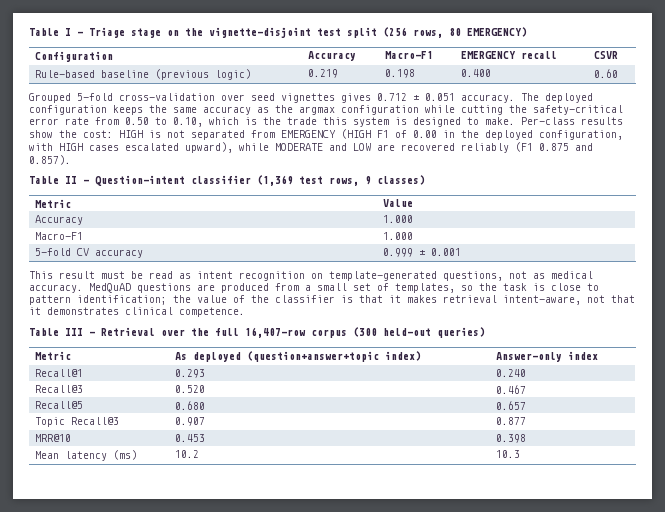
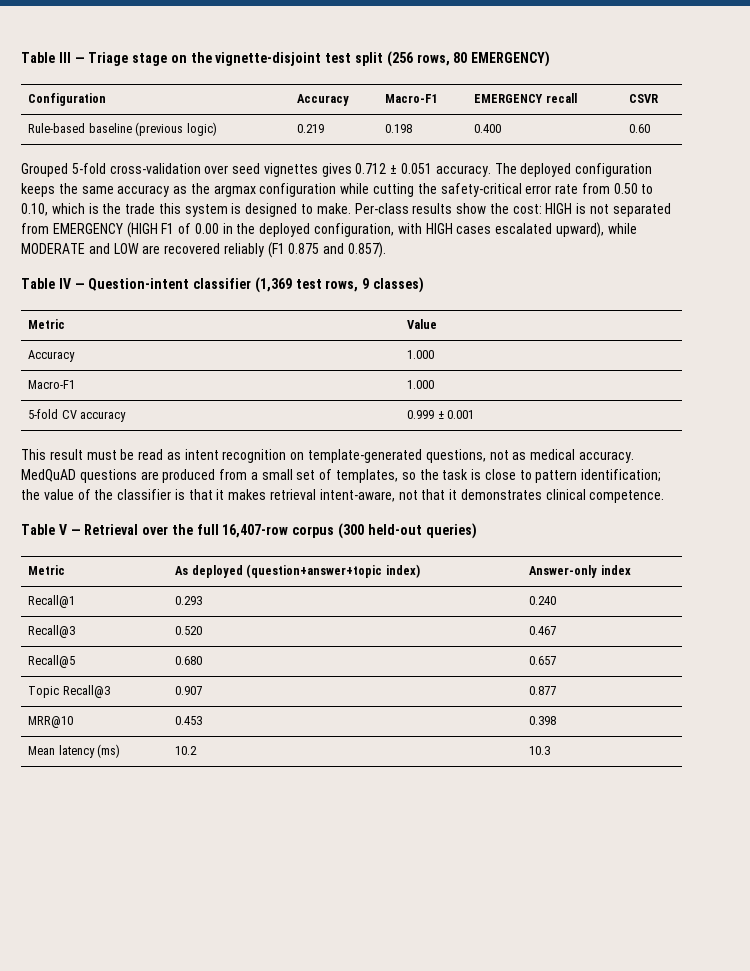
- Table I — Triage stage on the vignette-disjoint test split (256 rows, 80 EMERGENCY)
+ Table III — Triage stage on the vignette-disjoint test split (256 rows, 80 EMERGENCY)
- Table II — Question-intent classifier (1,369 test rows, 9 classes)
+ Table IV — Question-intent classifier (1,369 test rows, 9 classes)
- Table III — Retrieval over the full 16,407-row corpus (300 held-out queries)
+ Table V — Retrieval over the full 16,407-row corpus (300 held-out queries)

